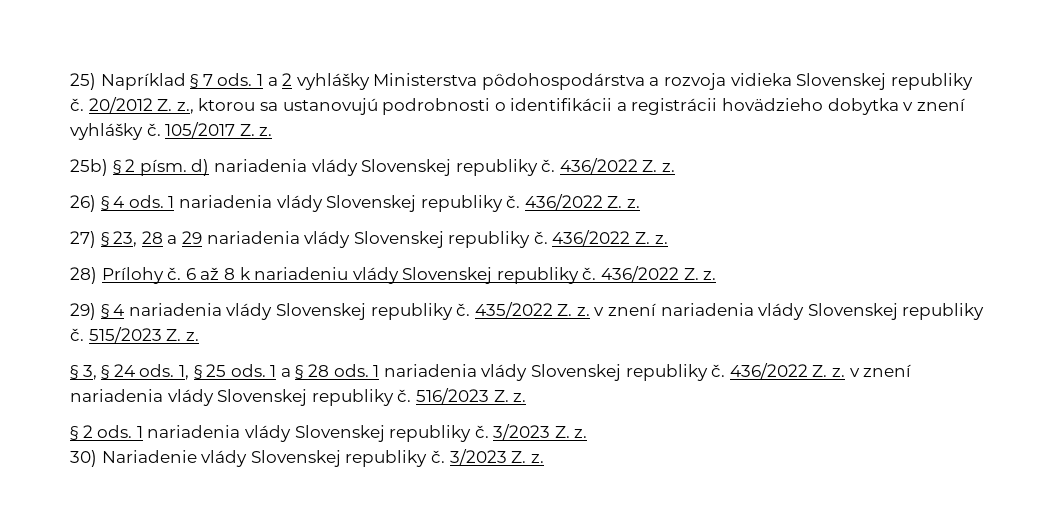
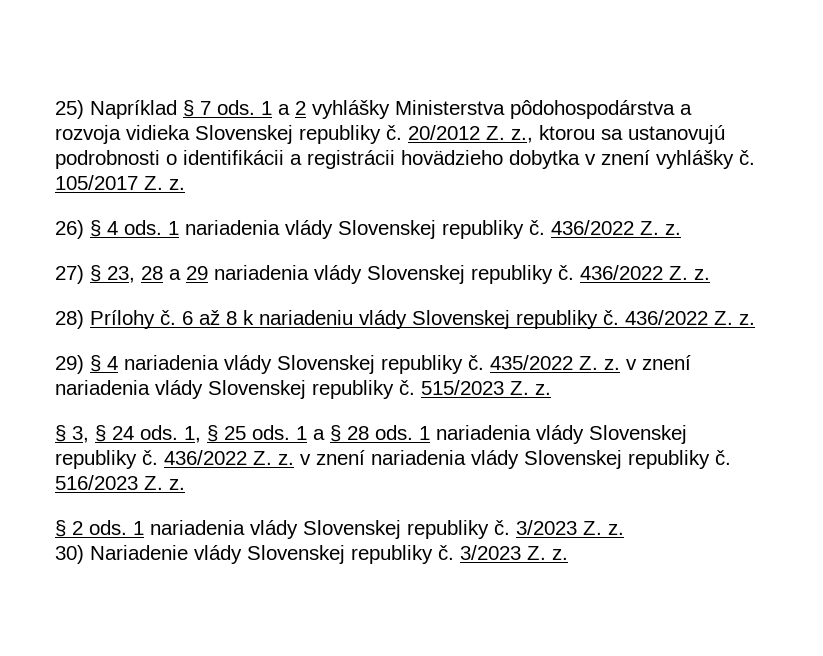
- 25b) § 2 písm. d) nariadenia vlády Slovenskej republiky č. 436/2022 Z. z.

